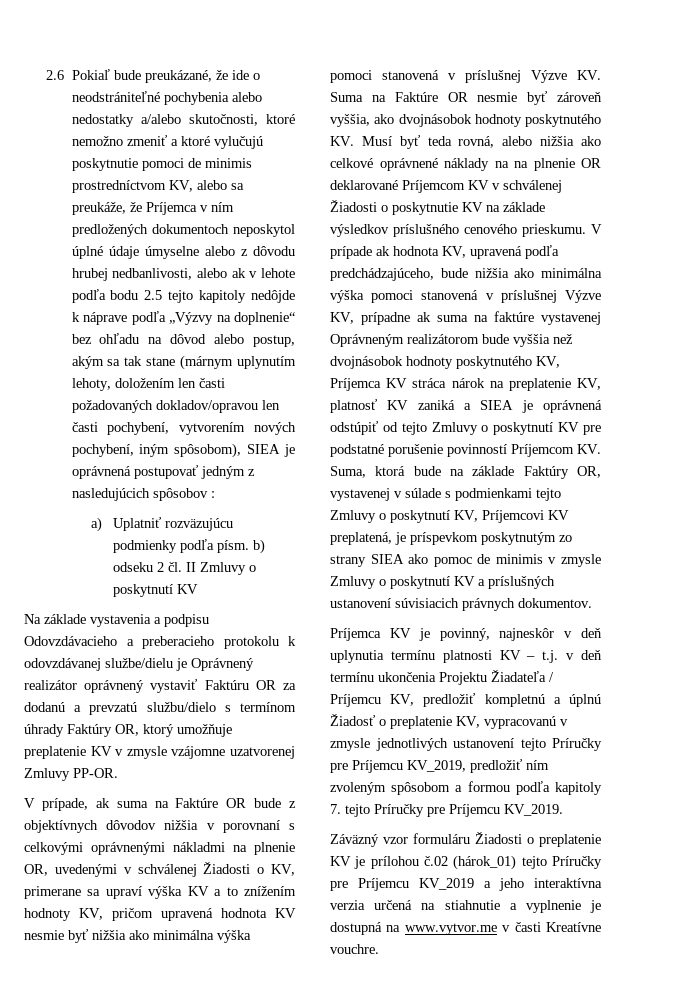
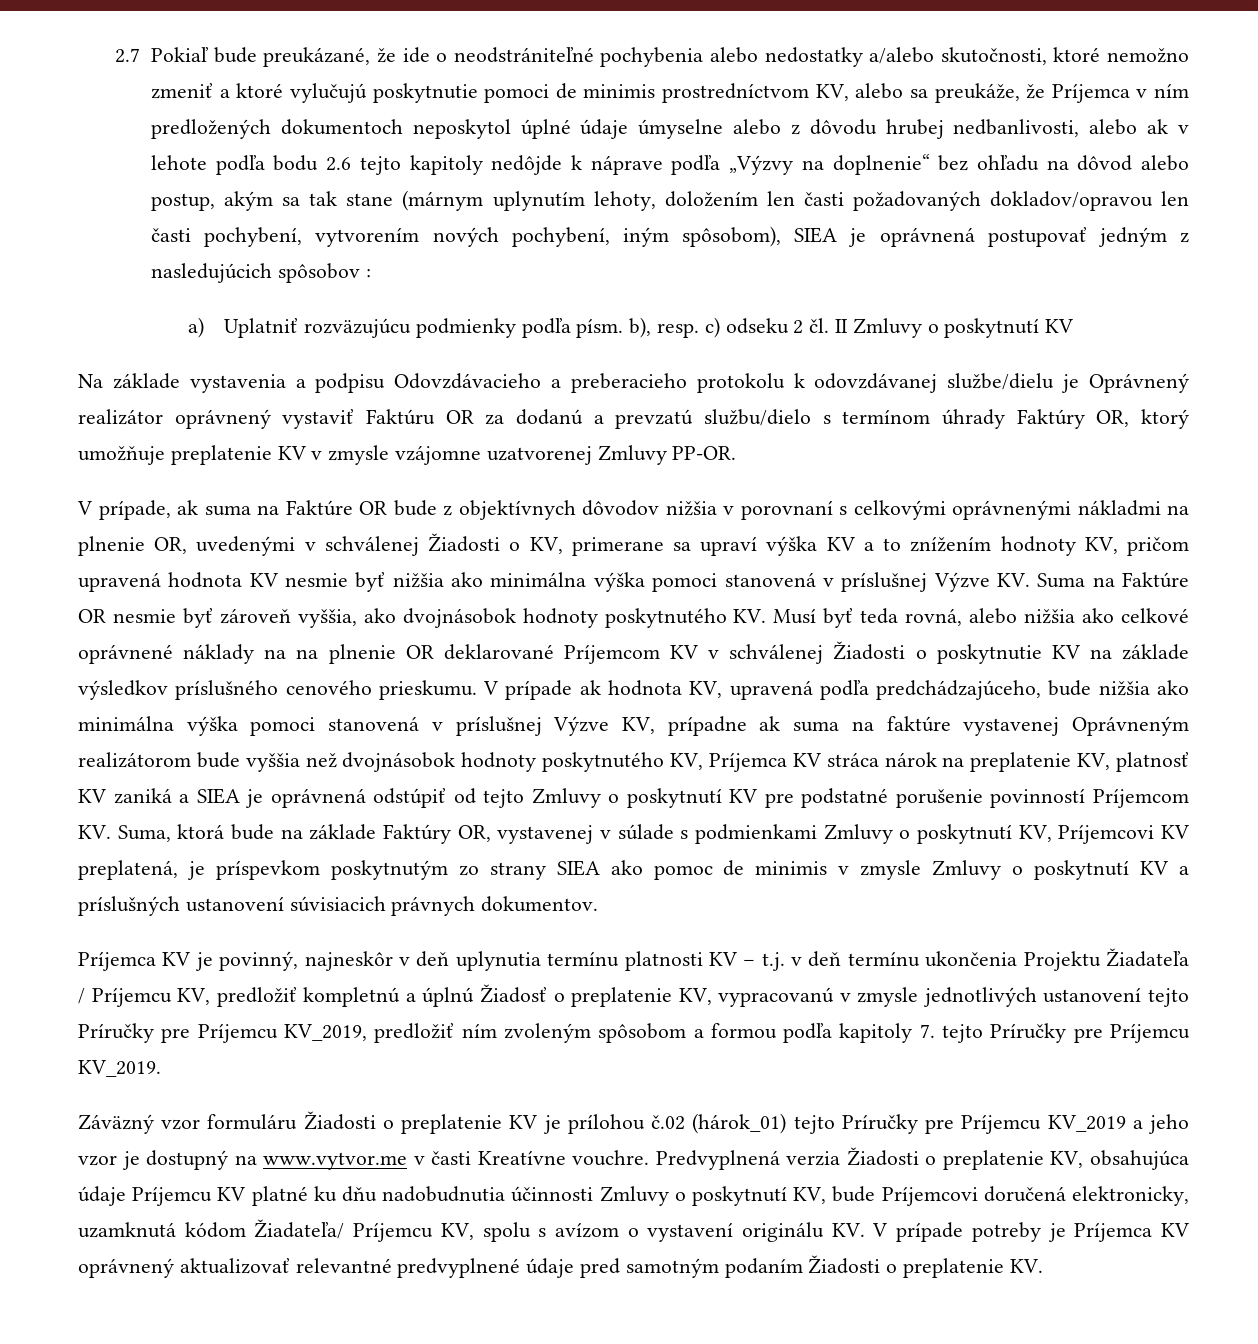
- 2.6 Pokiaľ bude preukázané, že ide o neodstrániteľné pochybenia alebo nedostatky a/alebo skutočnosti, ktoré nemožno zmeniť a ktoré vylučujú poskytnutie pomoci de minimis prostredníctvom KV, alebo sa preukáže, že Príjemca v ním predložených dokumentoch neposkytol úplné údaje úmyselne alebo z dôvodu hrubej nedbanlivosti, alebo ak v lehote podľa bodu 2.5 tejto kapitoly nedôjde k náprave podľa „Výzvy na doplnenie“ bez ohľadu na dôvod alebo postup, akým sa tak stane (márnym uplynutím lehoty, doložením len časti požadovaných dokladov/opravou len časti pochybení, vytvorením nových pochybení, iným spôsobom), SIEA je oprávnená postupovať jedným z nasledujúcich spôsobov :
+ 2.7 Pokiaľ bude preukázané, že ide o neodstrániteľné pochybenia alebo nedostatky a/alebo skutočnosti, ktoré nemožno zmeniť a ktoré vylučujú poskytnutie pomoci de minimis prostredníctvom KV, alebo sa preukáže, že Príjemca v ním predložených dokumentoch neposkytol úplné údaje úmyselne alebo z dôvodu hrubej nedbanlivosti, alebo ak v lehote podľa bodu 2.6 tejto kapitoly nedôjde k náprave podľa „Výzvy na doplnenie“ bez ohľadu na dôvod alebo postup, akým sa tak stane (márnym uplynutím lehoty, doložením len časti požadovaných dokladov/opravou len časti pochybení, vytvorením nových pochybení, iným spôsobom), SIEA je oprávnená postupovať jedným z nasledujúcich spôsobov :
- a) Uplatniť rozväzujúcu podmienky podľa písm. b) odseku 2 čl. II Zmluvy o poskytnutí KV
+ a) Uplatniť rozväzujúcu podmienky podľa písm. b), resp. c) odseku 2 čl. II Zmluvy o poskytnutí KV
- V prípade ak hodnota KV, upravená podľa predchádzajúceho, bude nižšia ako minimálna výška pomoci stanovená v príslušnej Výzve KV, prípadne ak suma na faktúre vystavenej Oprávneným realizátorom bude vyššia než dvojnásobok hodnoty poskytnutého KV, Príjemca KV stráca nárok na preplatenie KV, platnosť KV zaniká a SIEA je oprávnená odstúpiť od tejto Zmluvy o poskytnutí KV pre podstatné porušenie povinností Príjemcom KV. Suma, ktorá bude na základe Faktúry OR, vystavenej v súlade s podmienkami tejto Zmluvy o poskytnutí KV, Príjemcovi KV preplatená, je príspevkom poskytnutým zo strany SIEA ako pomoc de minimis v zmysle Zmluvy o poskytnutí KV a príslušných ustanovení súvisiacich právnych dokumentov.
+ V prípade ak hodnota KV, upravená podľa predchádzajúceho, bude nižšia ako minimálna výška pomoci stanovená v príslušnej Výzve KV, prípadne ak suma na faktúre vystavenej Oprávneným realizátorom bude vyššia než dvojnásobok hodnoty poskytnutého KV, Príjemca KV stráca nárok na preplatenie KV, platnosť KV zaniká a SIEA je oprávnená odstúpiť od tejto Zmluvy o poskytnutí KV pre podstatné porušenie povinností Príjemcom KV. Suma, ktorá bude na základe Faktúry OR, vystavenej v súlade s podmienkami Zmluvy o poskytnutí KV, Príjemcovi KV preplatená, je príspevkom poskytnutým zo strany SIEA ako pomoc de minimis v zmysle Zmluvy o poskytnutí KV a príslušných ustanovení súvisiacich právnych dokumentov.
- Záväzný vzor formuláru Žiadosti o preplatenie KV je prílohou č.02 (hárok_01) tejto Príručky pre Príjemcu KV_2019 a jeho interaktívna verzia určená na stiahnutie a vyplnenie je dostupná na www.vytvor.me v časti Kreatívne vouchre.
+ Záväzný vzor formuláru Žiadosti o preplatenie KV je prílohou č.02 (hárok_01) tejto Príručky pre Príjemcu KV_2019 a jeho vzor je dostupný na www.vytvor.me v časti Kreatívne vouchre.
+ Predvyplnená verzia Žiadosti o preplatenie KV, obsahujúca údaje Príjemcu KV platné ku dňu nadobudnutia účinnosti Zmluvy o poskytnutí KV, bude Príjemcovi doručená elektronicky, uzamknutá kódom Žiadateľa/ Príjemcu KV, spolu s avízom o vystavení originálu KV. V prípade potreby je Príjemca KV oprávnený aktualizovať relevantné predvyplnené údaje pred samotným podaním Žiadosti o preplatenie KV.

